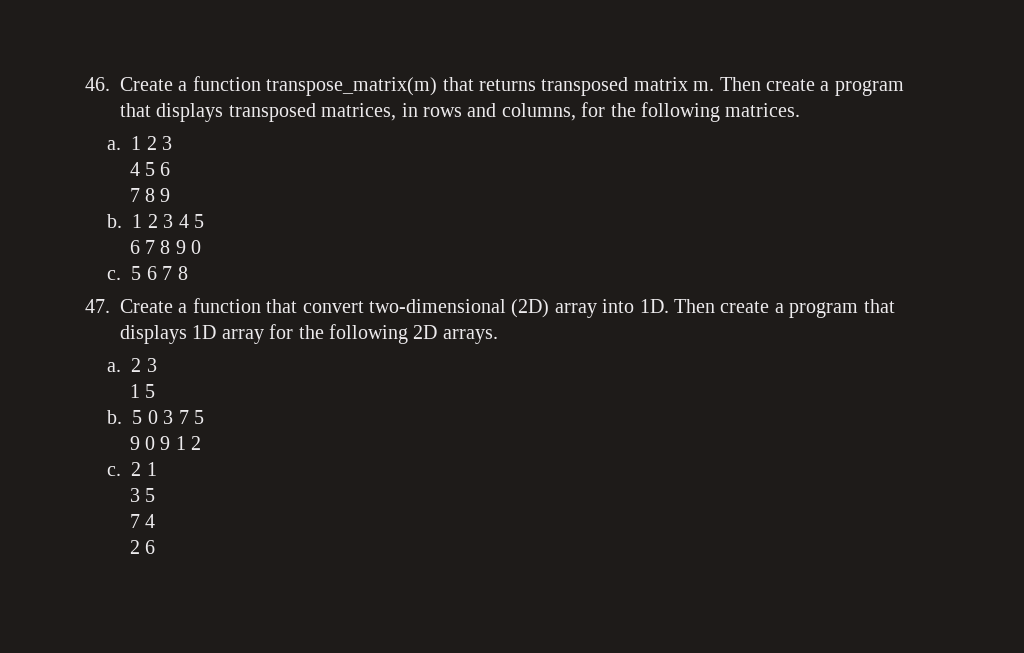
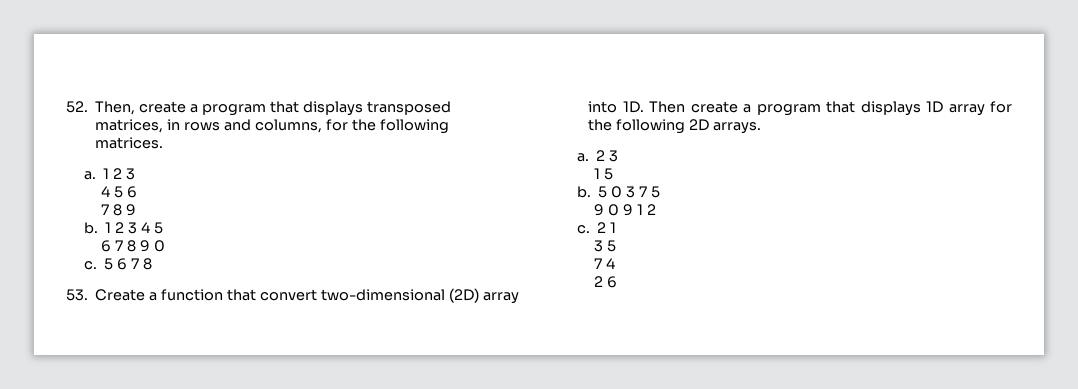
- 46. Create a function transpose_matrix(m) that returns transposed matrix m. Then create a program that displays transposed matrices, in rows and columns, for the following matrices.
+ 52. Then, create a program that displays transposed matrices, in rows and columns, for the following matrices.
- 47. Create a function that convert two-dimensional (2D) array into 1D.
+ 53. Create a function that convert two-dimensional (2D) array into 1D.

